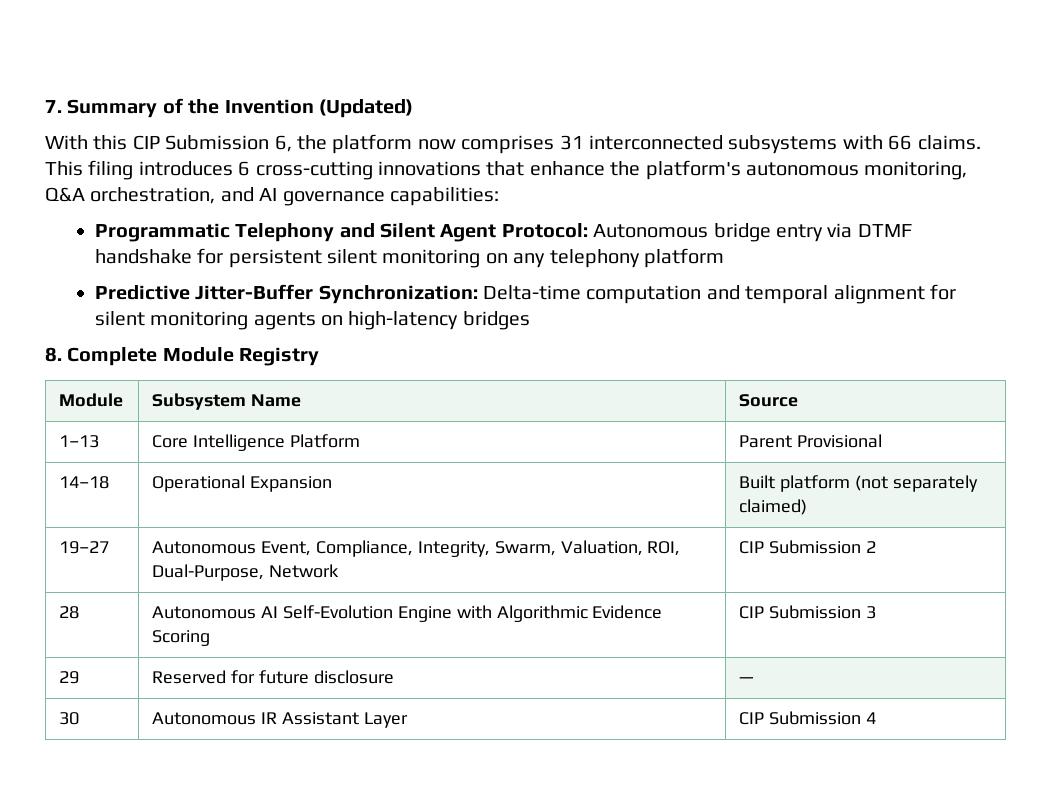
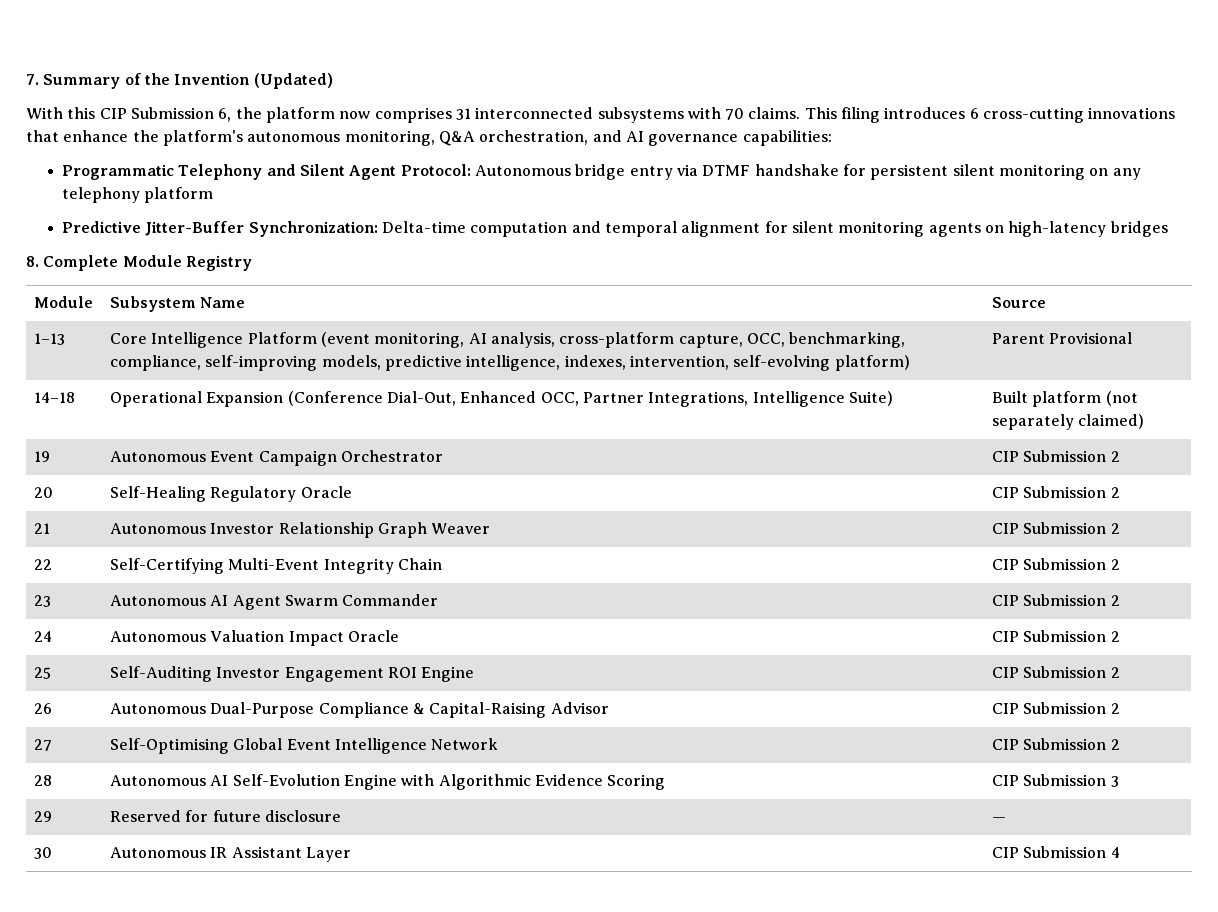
- With this CIP Submission 6, the platform now comprises 31 interconnected subsystems with 66 claims.
+ With this CIP Submission 6, the platform now comprises 31 interconnected subsystems with 70 claims.
- 1–13 | Core Intelligence Platform | Parent Provisional
+ 1–13 | Core Intelligence Platform (event monitoring, AI analysis, cross-platform capture, OCC, benchmarking, compliance, self-improving models, predictive intelligence, indexes, intervention, self-evolving platform) | Parent Provisional
- 14–18 | Operational Expansion | Built platform (not separately claimed)
+ 14–18 | Operational Expansion (Conference Dial-Out, Enhanced OCC, Partner Integrations, Intelligence Suite) | Built platform (not separately claimed)
- 19–27 | Autonomous Event, Compliance, Integrity, Swarm, Valuation, ROI, Dual-Purpose, Network | CIP Submission 2
+ 19 | Autonomous Event Campaign Orchestrator | CIP Submission 2
+ 20 | Self-Healing Regulatory Oracle | CIP Submission 2
+ 21 | Autonomous Investor Relationship Graph Weaver | CIP Submission 2
+ 22 | Self-Certifying Multi-Event Integrity Chain | CIP Submission 2
+ 23 | Autonomous AI Agent Swarm Commander | CIP Submission 2
+ 24 | Autonomous Valuation Impact Oracle | CIP Submission 2
+ 25 | Self-Auditing Investor Engagement ROI Engine | CIP Submission 2
+ 26 | Autonomous Dual-Purpose Compliance & Capital-Raising Advisor | CIP Submission 2
+ 27 | Self-Optimising Global Event Intelligence Network | CIP Submission 2

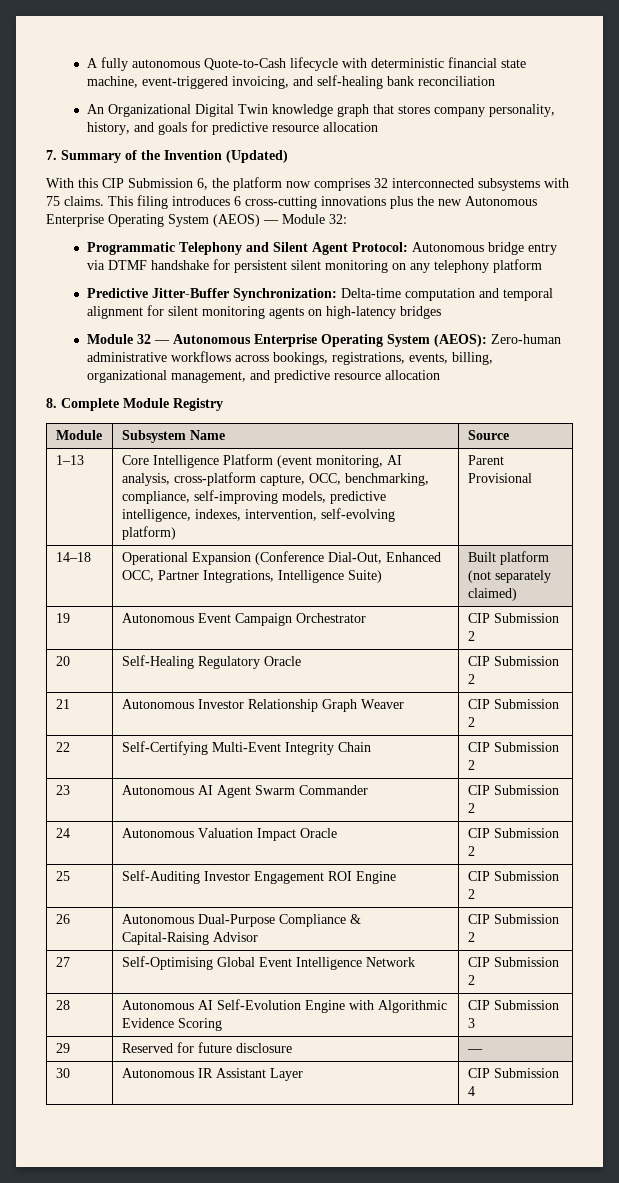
+ A fully autonomous Quote-to-Cash lifecycle with deterministic financial state machine, event-triggered invoicing, and self-healing bank reconciliation
+ An Organizational Digital Twin knowledge graph that stores company personality, history, and goals for predictive resource allocation
- With this CIP Submission 6, the platform now comprises 31 interconnected subsystems with 70 claims.
+ With this CIP Submission 6, the platform now comprises 32 interconnected subsystems with 75 claims.
- This filing introduces 6 cross-cutting innovations that enhance the platform's autonomous monitoring, Q&A orchestration, and AI governance capabilities:
+ This filing introduces 6 cross-cutting innovations plus the new Autonomous Enterprise Operating System (AEOS) — Module 32:
+ Module 32 — Autonomous Enterprise Operating System (AEOS): Zero-human administrative workflows across bookings, registrations, events, billing, organizational management, and predictive resource allocation

